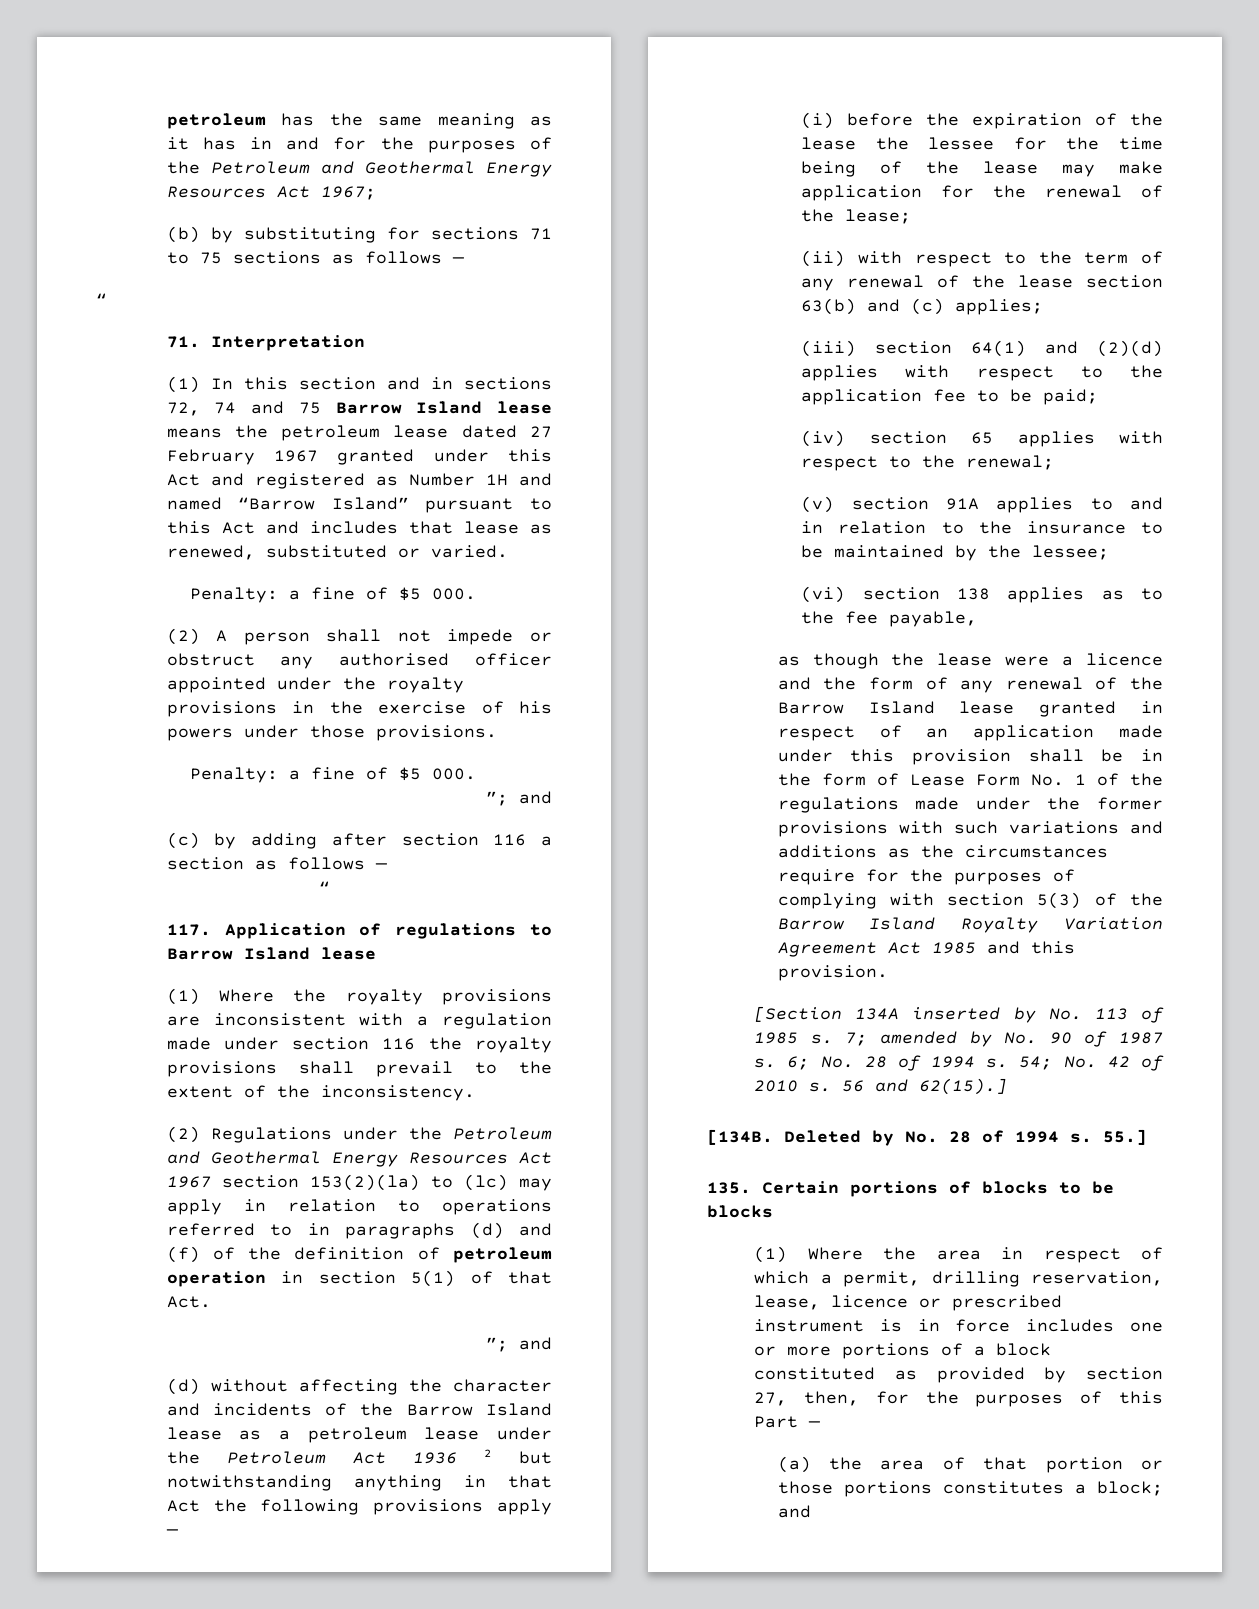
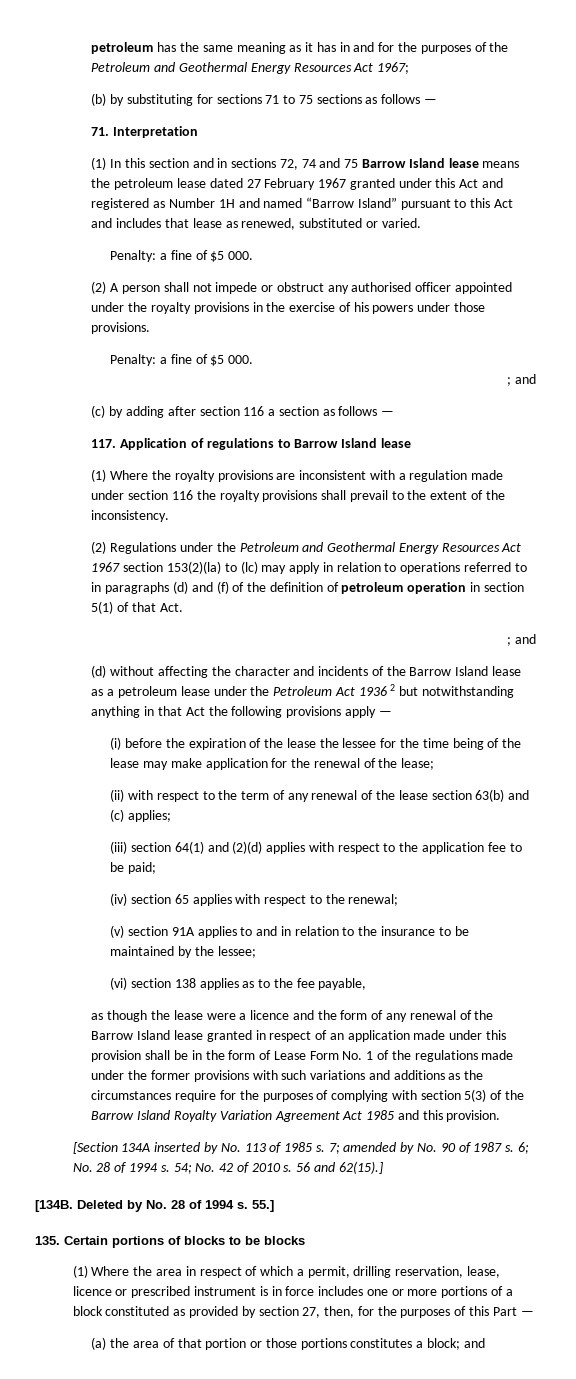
  (b) by substituting for sections 71 to 75 sections as follows —
- “
  (2) A person shall not impede or obstruct any authorised officer appointed under the royalty provisions in the exercise of his powers under those provisions.
  Penalty: a fine of $5 000.
- ”; and
+ ; and
  (c) by adding after section 116 a section as follows —
- “
  (2) Regulations under the Petroleum and Geothermal Energy Resources Act 1967 section 153(2)(la) to (lc) may apply in relation to operations referred to in paragraphs (d) and (f) of the definition of petroleum operation in section 5(1) of that Act.
- ”; and
+ ; and

